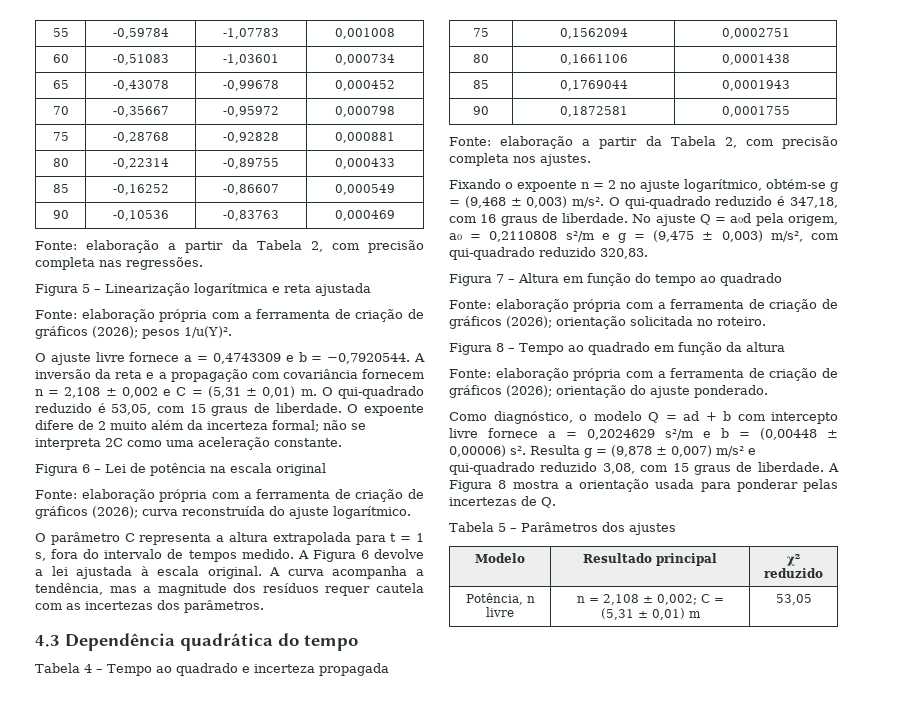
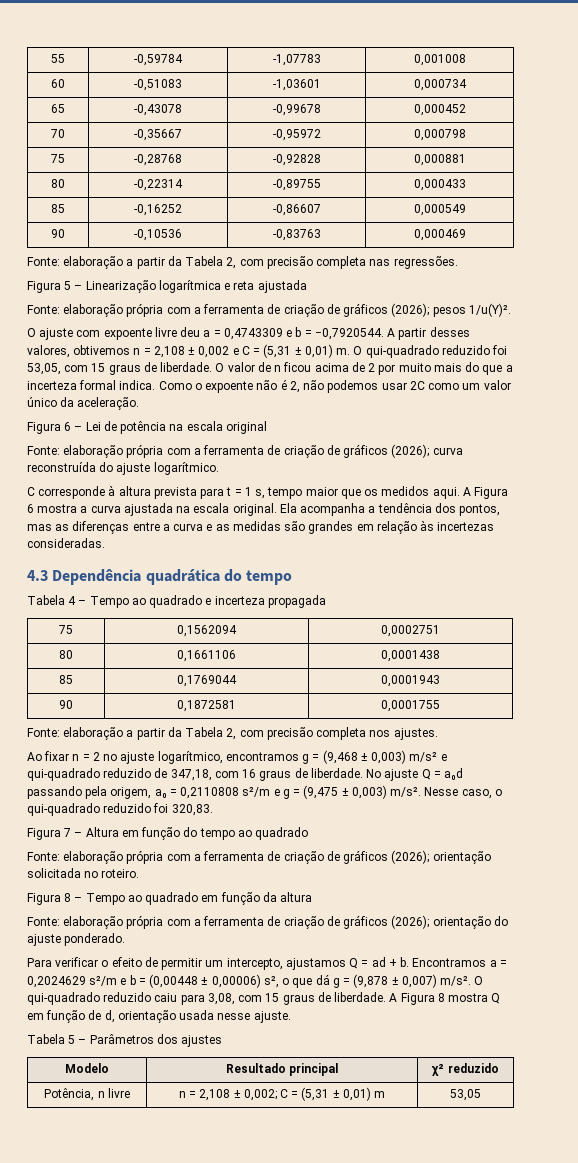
- O ajuste livre fornece a = 0,4743309 e b = −0,7920544.
+ O ajuste com expoente livre deu a = 0,4743309 e b = −0,7920544.
- A inversão da reta e a propagação com covariância fornecem n = 2,108 ± 0,002 e C = (5,31 ± 0,01) m.
+ A partir desses valores, obtivemos n = 2,108 ± 0,002 e C = (5,31 ± 0,01) m.
- O qui-quadrado reduzido é 53,05, com 15 graus de liberdade.
+ O qui-quadrado reduzido foi 53,05, com 15 graus de liberdade.
- O expoente difere de 2 muito além da incerteza formal; não se interpreta 2C como uma aceleração constante.
+ O valor de n ficou acima de 2 por muito mais do que a incerteza formal indica. Como o expoente não é 2, não podemos usar 2C como um valor único da aceleração.
- O parâmetro C representa a altura extrapolada para t = 1 s, fora do intervalo de tempos medido. A Figura 6 devolve a lei ajustada à escala original. A curva acompanha a tendência, mas a magnitude dos resíduos requer cautela com as incertezas dos parâmetros.
+ C corresponde à altura prevista para t = 1 s, tempo maior que os medidos aqui. A Figura 6 mostra a curva ajustada na escala original. Ela acompanha a tendência dos pontos, mas as diferenças entre a curva e as medidas são grandes em relação às incertezas consideradas.
- Fixando o expoente n = 2 no ajuste logarítmico, obtém-se g = (9,468 ± 0,003) m/s². O qui-quadrado reduzido é 347,18, com 16 graus de liberdade.
+ Ao fixar n = 2 no ajuste logarítmico, encontramos g = (9,468 ± 0,003) m/s² e qui-quadrado reduzido de 347,18, com 16 graus de liberdade.
- No ajuste Q = a₀d pela origem, a₀ = 0,2110808 s²/m e g = (9,475 ± 0,003) m/s², com qui-quadrado reduzido 320,83.
+ No ajuste Q = a₀d passando pela origem, a₀ = 0,2110808 s²/m e g = (9,475 ± 0,003) m/s². Nesse caso, o qui-quadrado reduzido foi 320,83.
- Como diagnóstico, o modelo Q = ad + b com intercepto livre fornece a = 0,2024629 s²/m e b = (0,00448 ± 0,00006) s². Resulta g = (9,878 ± 0,007) m/s² e qui-quadrado reduzido 3,08, com 15 graus de liberdade.
+ Para verificar o efeito de permitir um intercepto, ajustamos Q = ad + b. Encontramos a = 0,2024629 s²/m e b = (0,00448 ± 0,00006) s², o que dá g = (9,878 ± 0,007) m/s². O qui-quadrado reduzido caiu para 3,08, com 15 graus de liberdade.
- A Figura 8 mostra a orientação usada para ponderar pelas incertezas de Q.
+ A Figura 8 mostra Q em função de d, orientação usada nesse ajuste.

